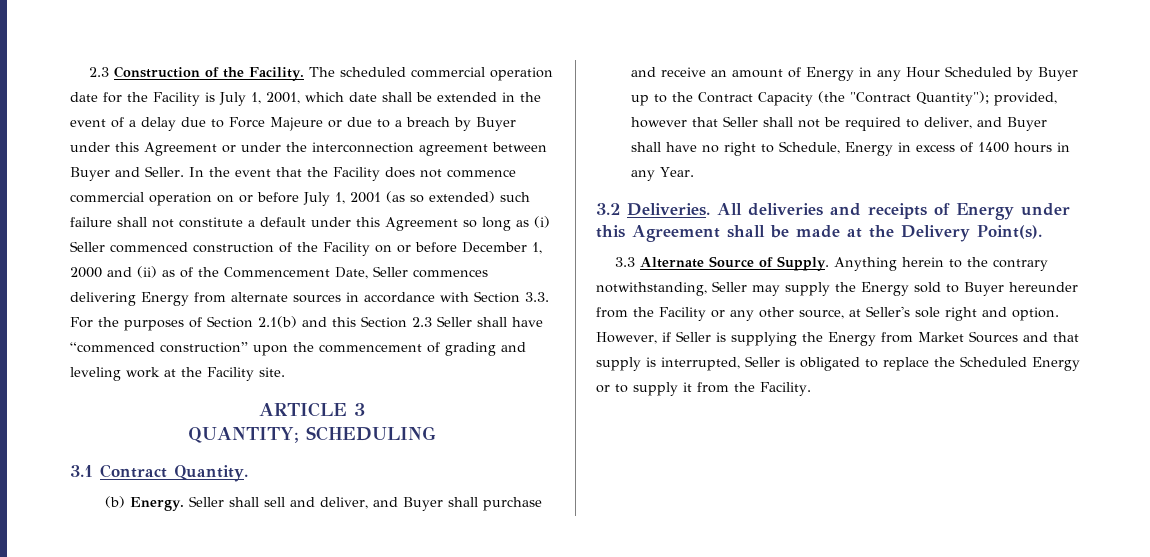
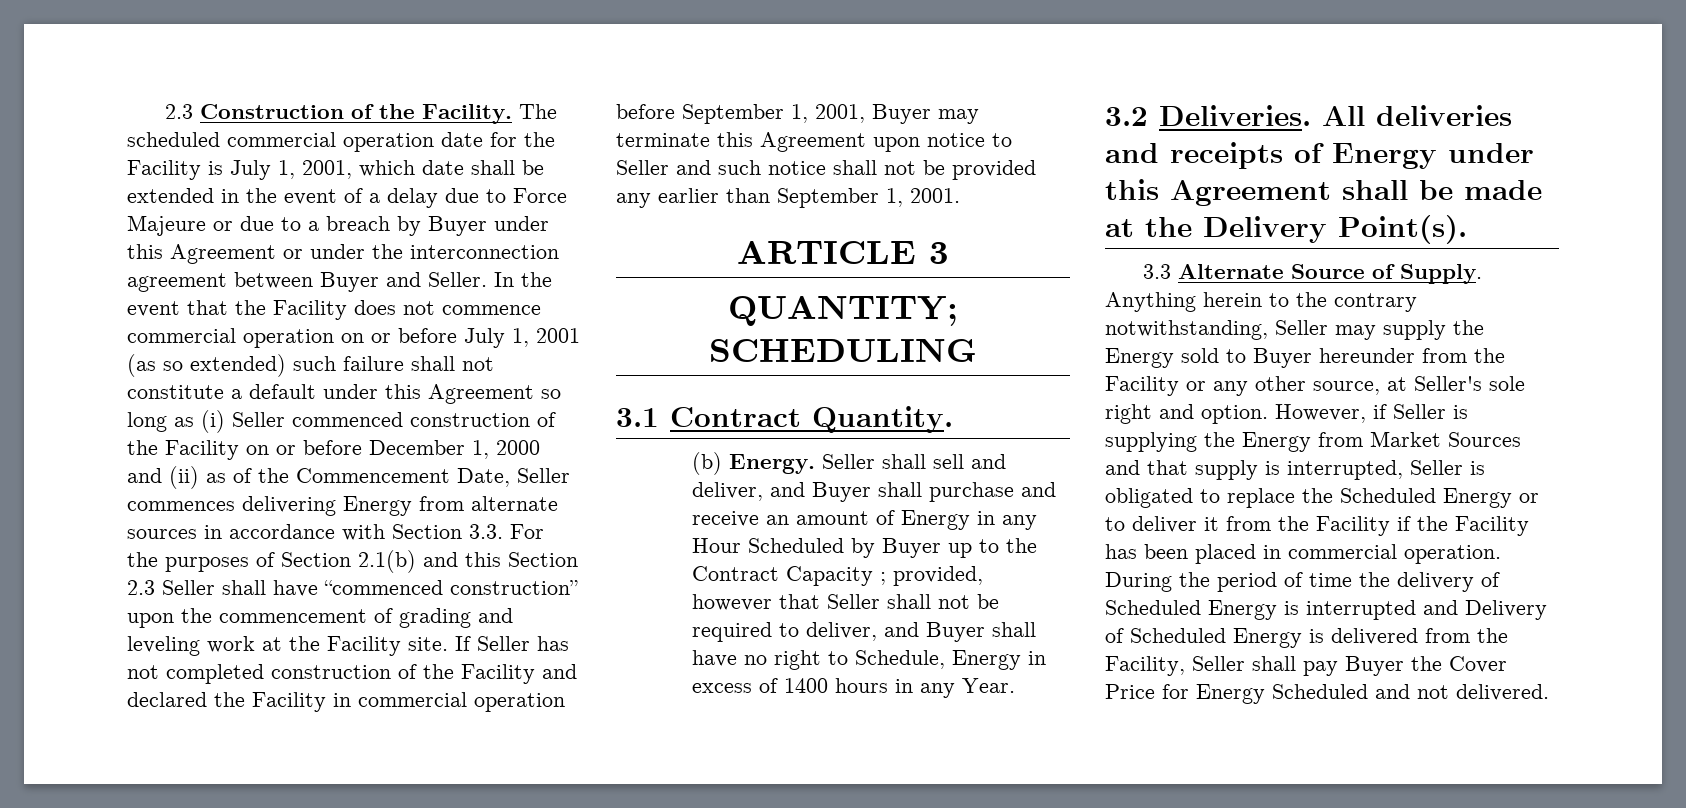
+ If Seller has not completed construction of the Facility and declared the Facility in commercial operation before September 1, 2001, Buyer may terminate this Agreement upon notice to Seller and such notice shall not be provided any earlier than September 1, 2001.
- Seller shall sell and deliver, and Buyer shall purchase and receive an amount of Energy in any Hour Scheduled by Buyer up to the Contract Capacity (the "Contract Quantity"); provided, however that Seller shall not be required to deliver, and Buyer shall have no right to Schedule, Energy in excess of 1400 hours in any Year.
+ Seller shall sell and deliver, and Buyer shall purchase and receive an amount of Energy in any Hour Scheduled by Buyer up to the Contract Capacity ; provided, however that Seller shall not be required to deliver, and Buyer shall have no right to Schedule, Energy in excess of 1400 hours in any Year.
- However, if Seller is supplying the Energy from Market Sources and that supply is interrupted, Seller is obligated to replace the Scheduled Energy or to supply it from the Facility.
+ However, if Seller is supplying the Energy from Market Sources and that supply is interrupted, Seller is obligated to replace the Scheduled Energy or to deliver it from the Facility if the Facility has been placed in commercial operation. During the period of time the delivery of Scheduled Energy is interrupted and Delivery of Scheduled Energy is delivered from the Facility, Seller shall pay Buyer the Cover Price for Energy Scheduled and not delivered.

